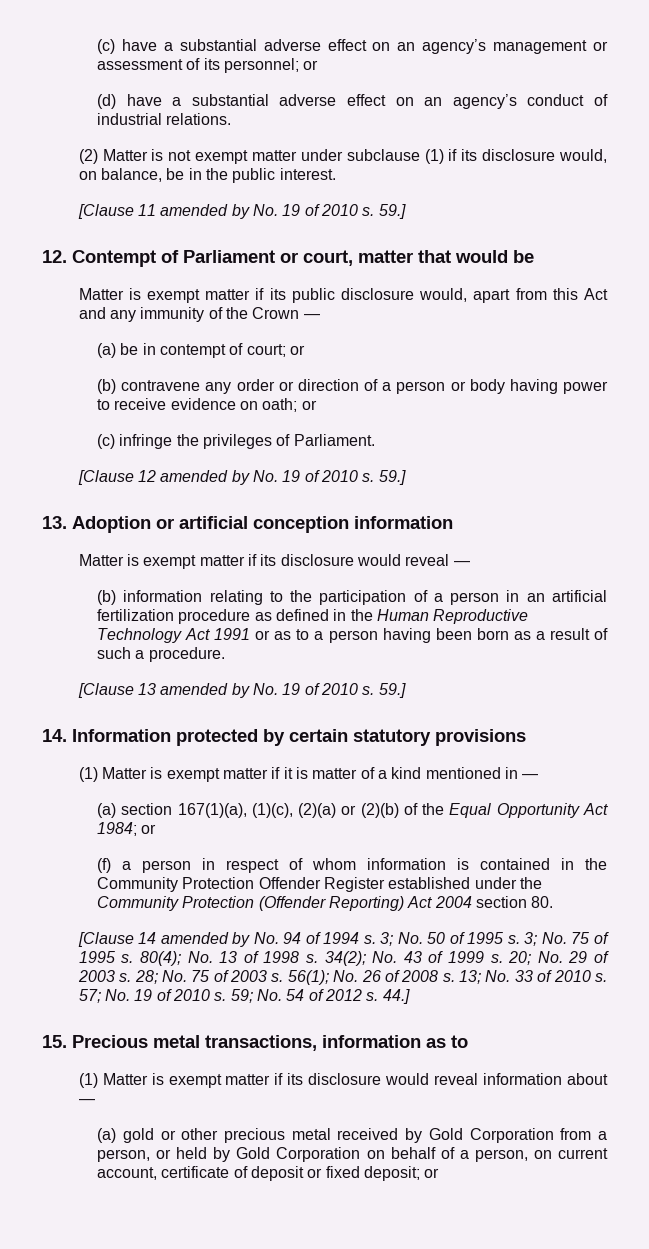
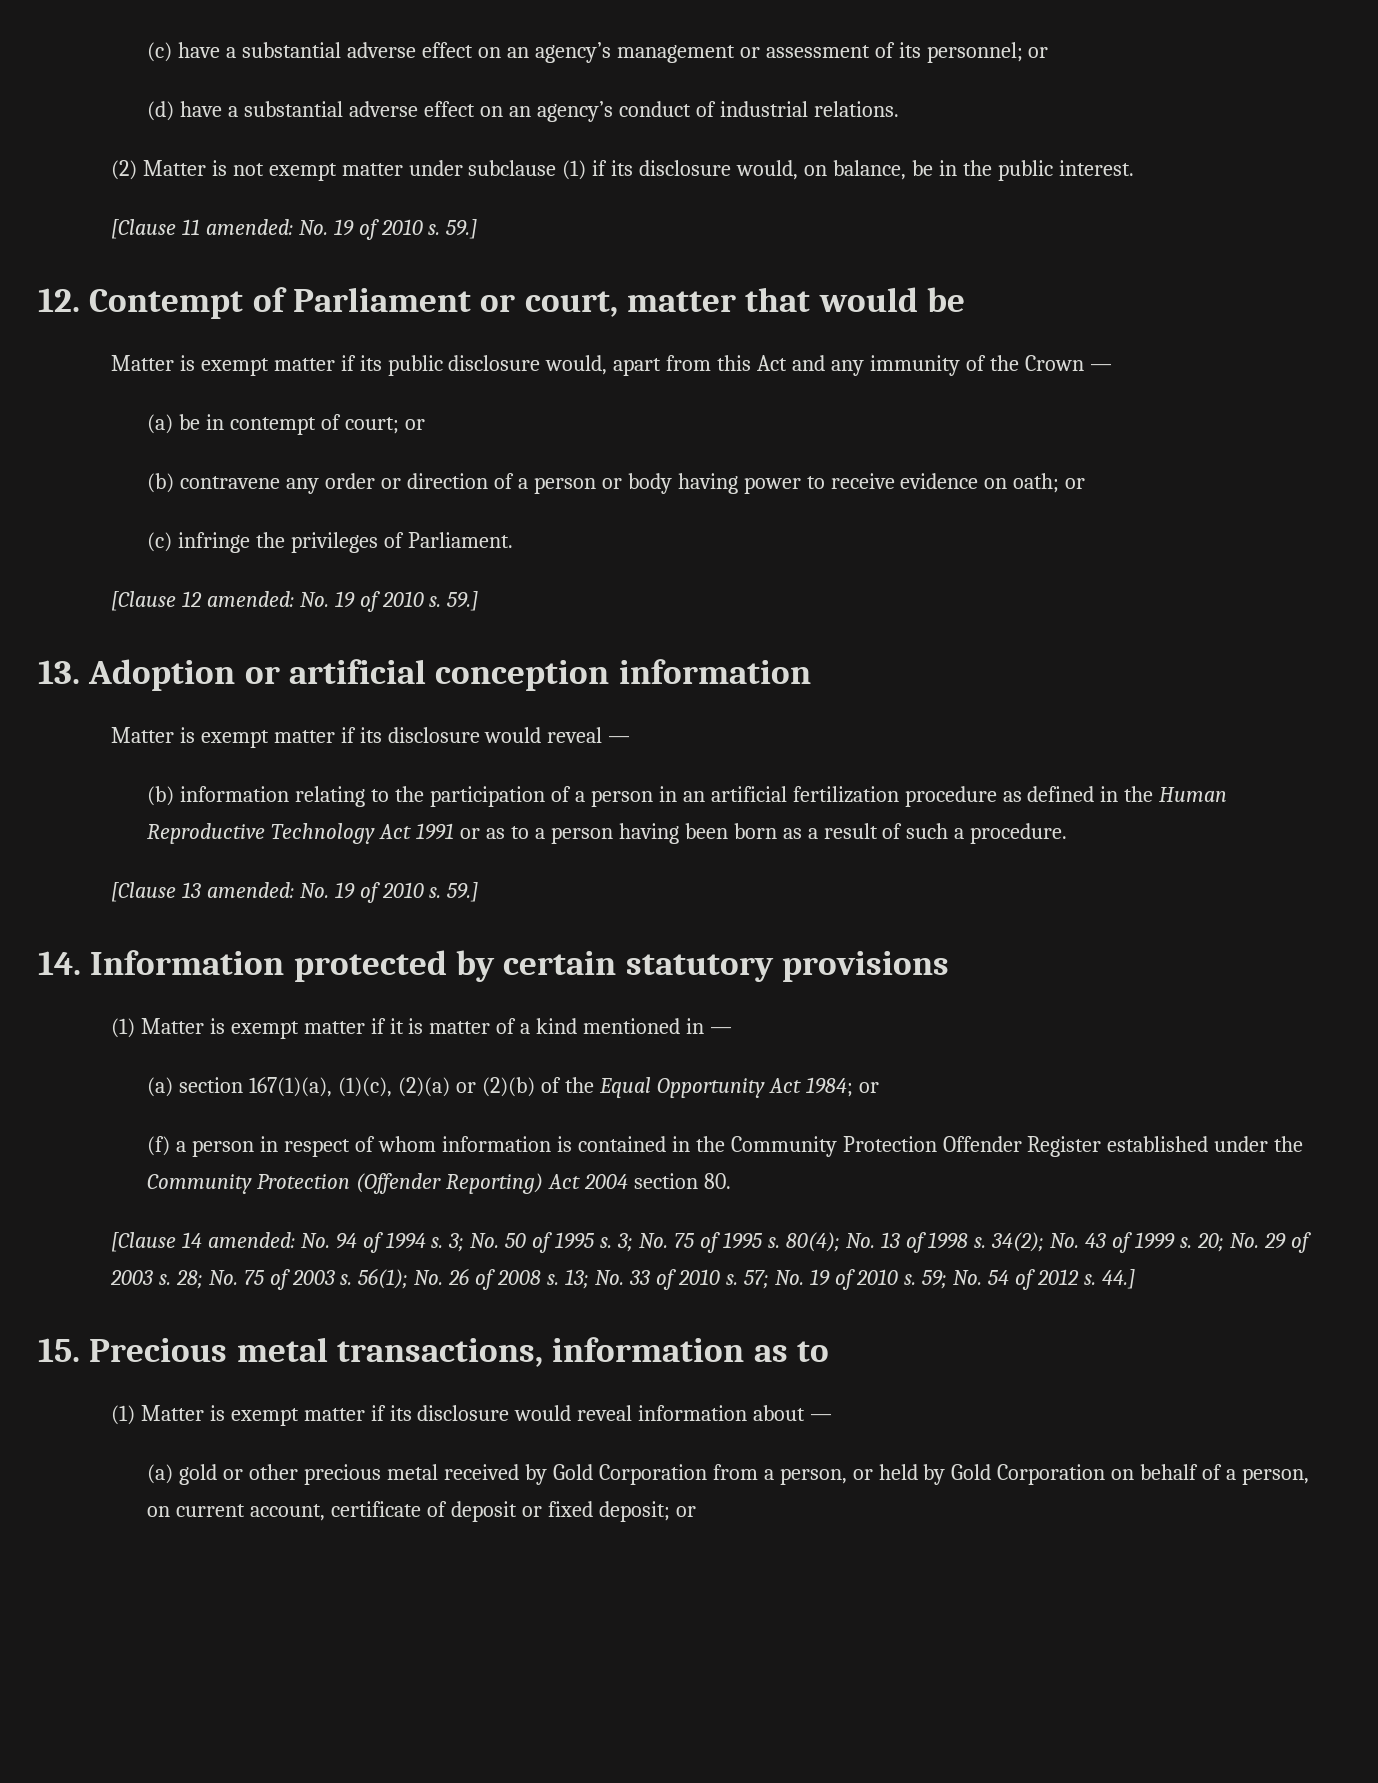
- [Clause 11 amended by No. 19 of 2010 s.
+ [Clause 11 amended: No. 19 of 2010 s.
- [Clause 12 amended by No. 19 of 2010 s.
+ [Clause 12 amended: No. 19 of 2010 s.
- [Clause 13 amended by No. 19 of 2010 s.
+ [Clause 13 amended: No. 19 of 2010 s.
- [Clause 14 amended by No. 94 of 1994 s.
+ [Clause 14 amended: No. 94 of 1994 s.

